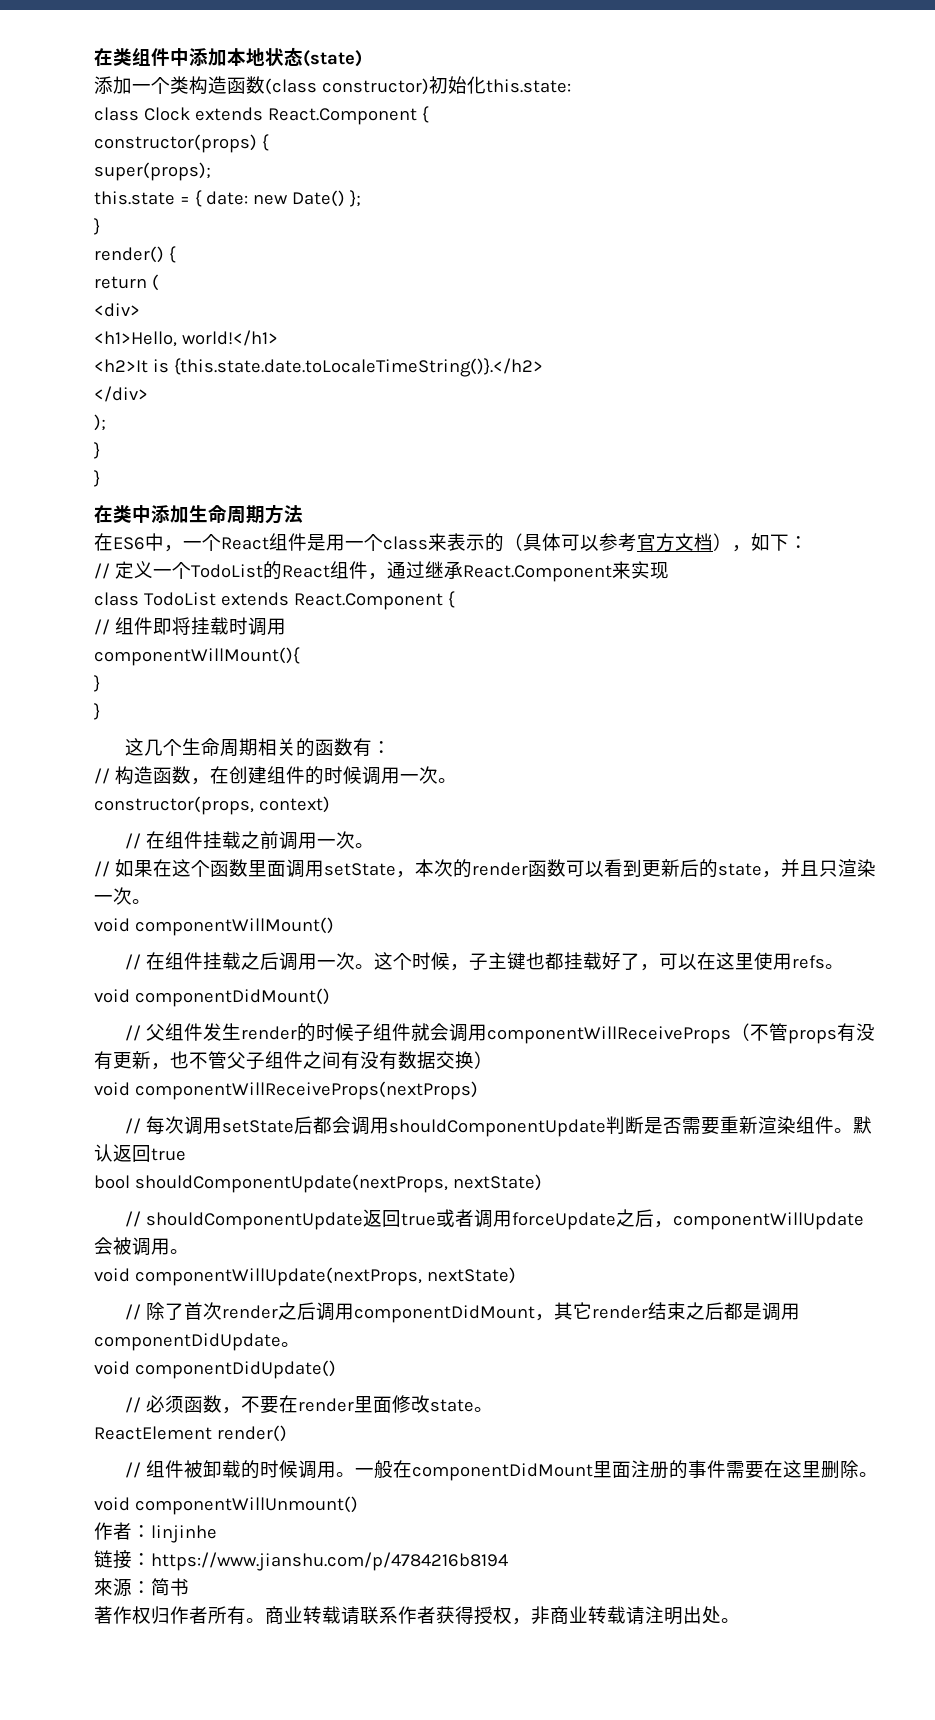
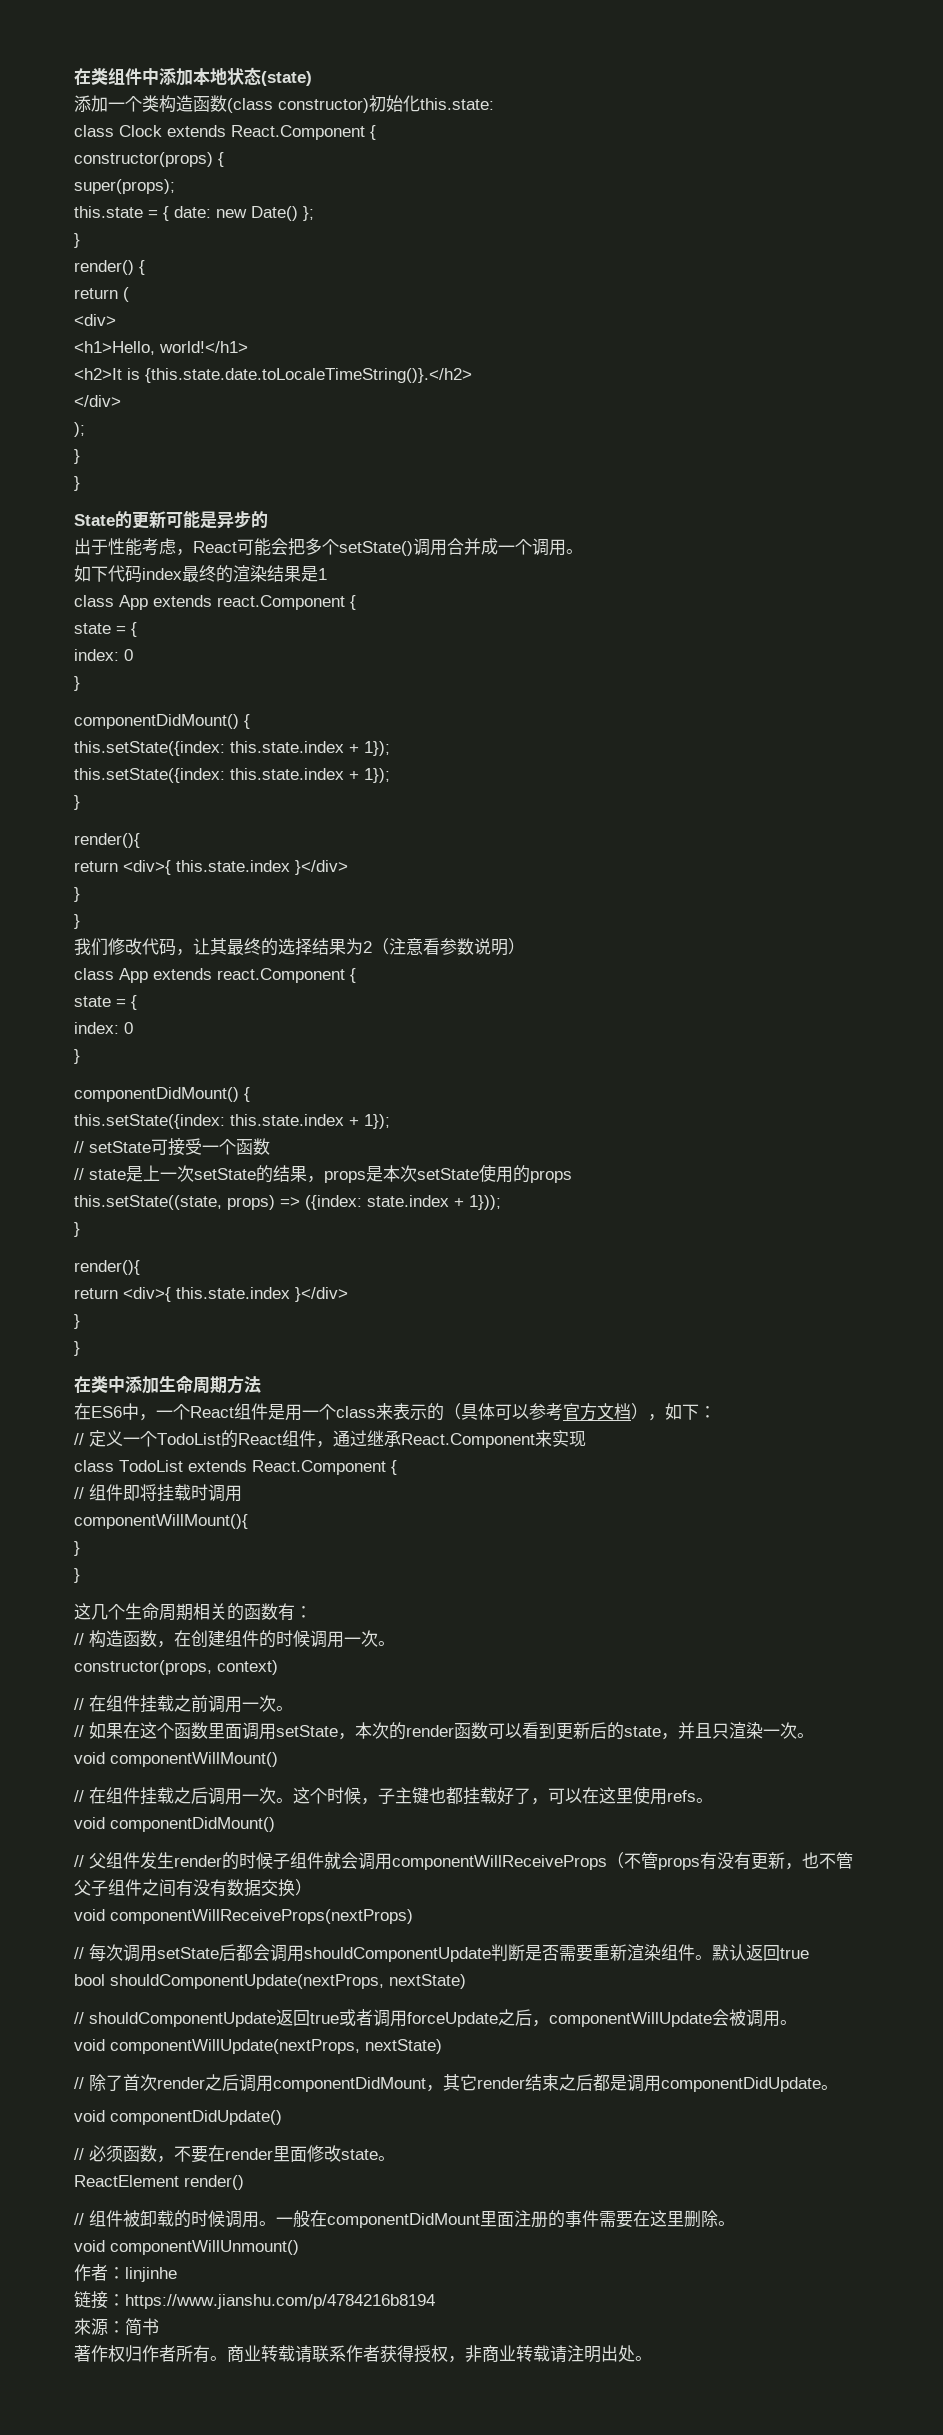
+ State的更新可能是异步的
+ 出于性能考虑，React可能会把多个setState()调用合并成一个调用。
+ 如下代码index最终的渲染结果是1
+ class App extends react.Component {
+ state = {
+ index: 0
+ }
+ componentDidMount() {
+ this.setState({index: this.state.index + 1});
+ this.setState({index: this.state.index + 1});
+ }
+ render(){
+ return <div>{ this.state.index }</div>
+ }
+ }
+ 我们修改代码，让其最终的选择结果为2（注意看参数说明）
+ class App extends react.Component {
+ state = {
+ index: 0
+ }
+ componentDidMount() {
+ this.setState({index: this.state.index + 1});
+ // setState可接受一个函数
+ // state是上一次setState的结果，props是本次setState使用的props
+ this.setState((state, props) => ({index: state.index + 1}));
+ }
+ render(){
+ return <div>{ this.state.index }</div>
+ }
+ }

